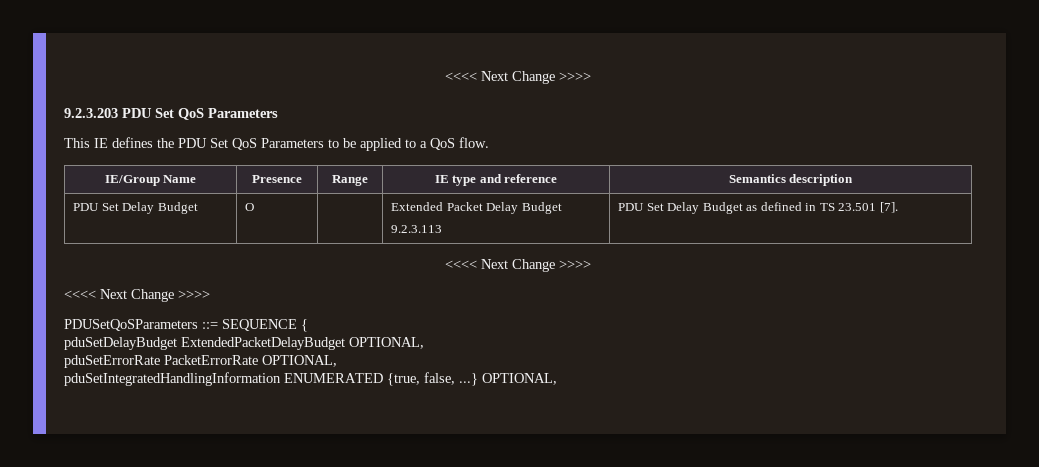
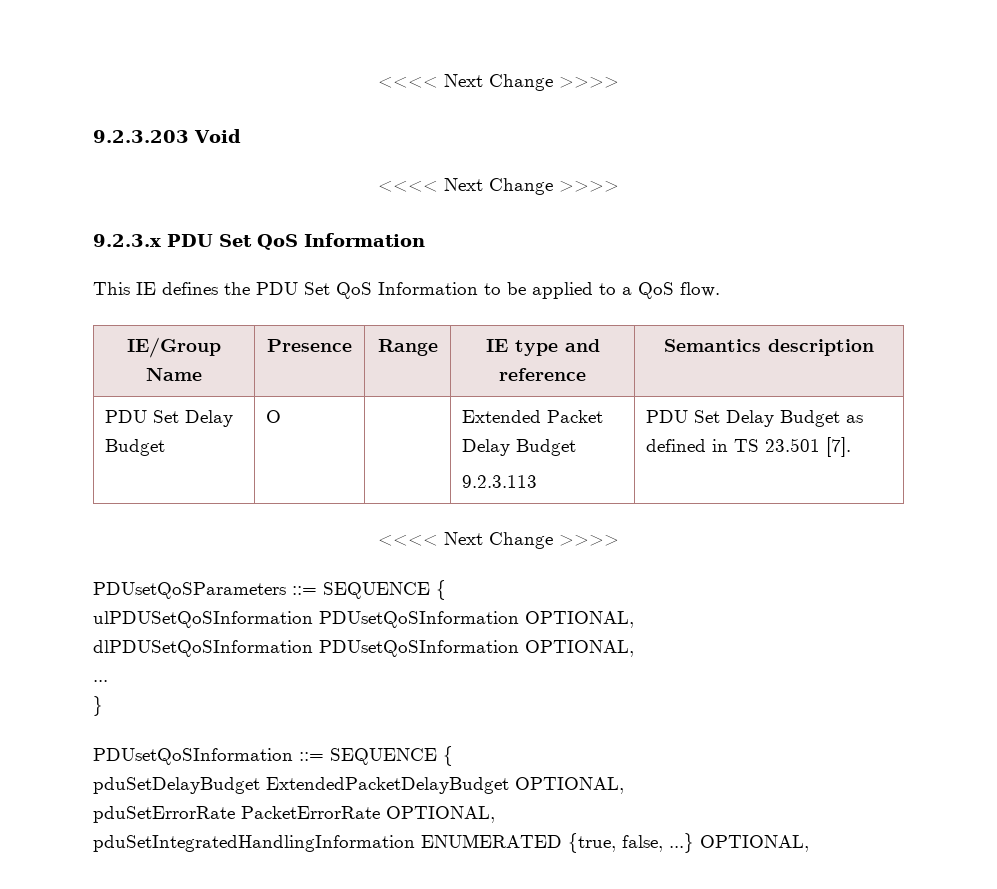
- 9.2.3.203 PDU Set QoS Parameters
+ 9.2.3.203 Void
+ <<<< Next Change >>>>
+ 9.2.3.x PDU Set QoS Information
- This IE defines the PDU Set QoS Parameters to be applied to a QoS flow.
+ This IE defines the PDU Set QoS Information to be applied to a QoS flow.
  PDU Set Delay Budget | O | | Extended Packet Delay Budget
  9.2.3.113 | PDU Set Delay Budget as defined in TS 23.501 [7].
  <<<< Next Change >>>>
- <<<< Next Change >>>>
- PDUSetQoSParameters ::= SEQUENCE {
+ PDUsetQoSParameters ::= SEQUENCE {
+ ulPDUSetQoSInformation PDUsetQoSInformation OPTIONAL,
+ dlPDUSetQoSInformation PDUsetQoSInformation OPTIONAL,
+ ...
+ }
+ PDUsetQoSInformation ::= SEQUENCE {

